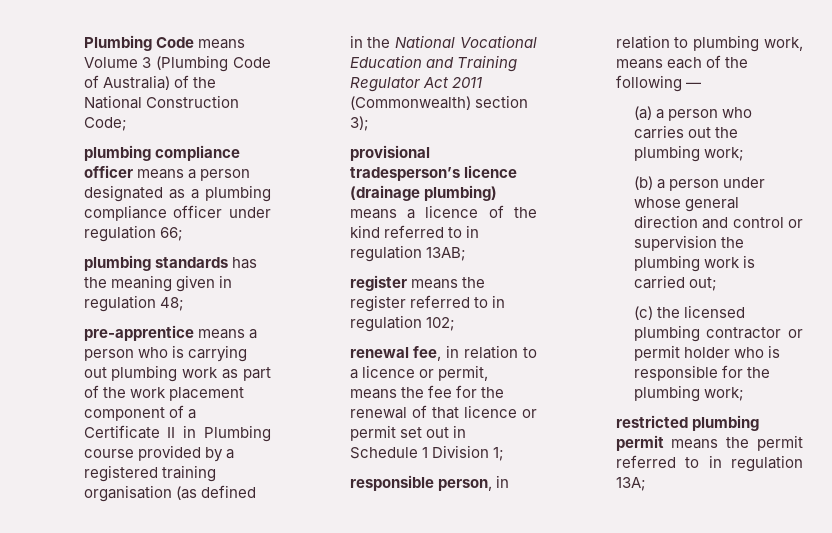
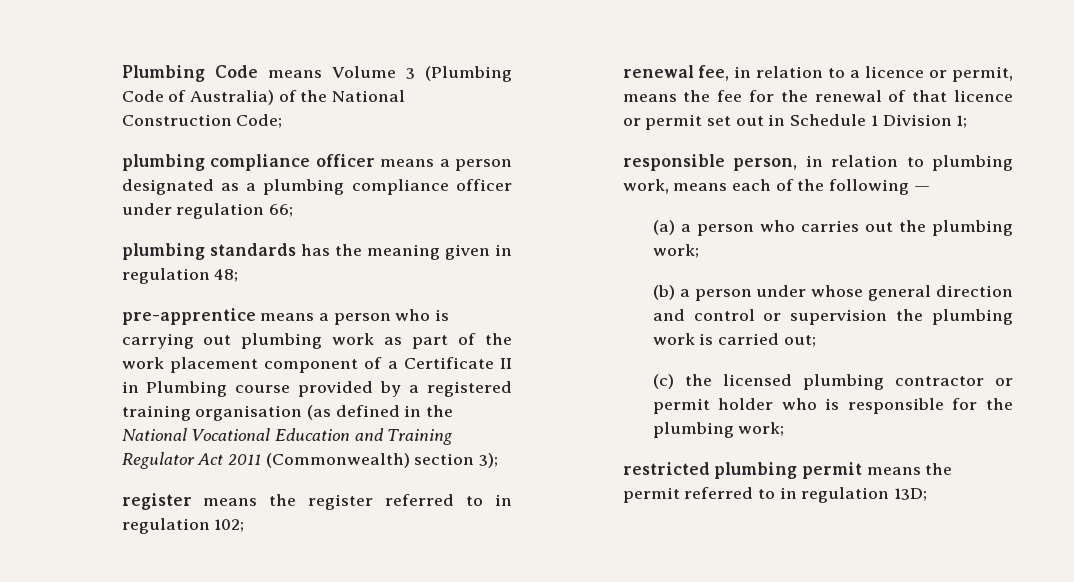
- provisional tradesperson’s licence (drainage plumbing) means a licence of the kind referred to in regulation 13AB;
- restricted plumbing permit means the permit referred to in regulation 13A;
+ restricted plumbing permit means the permit referred to in regulation 13D;

